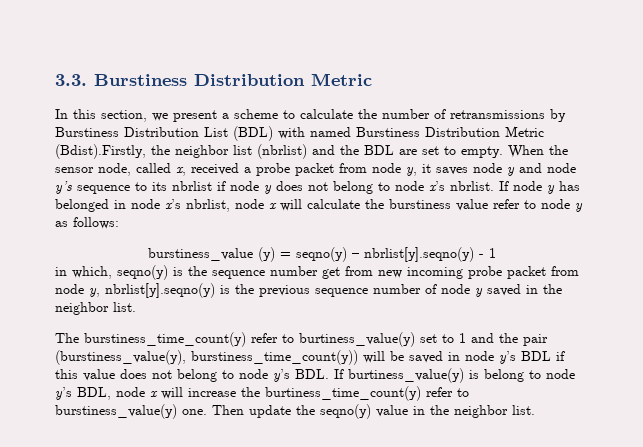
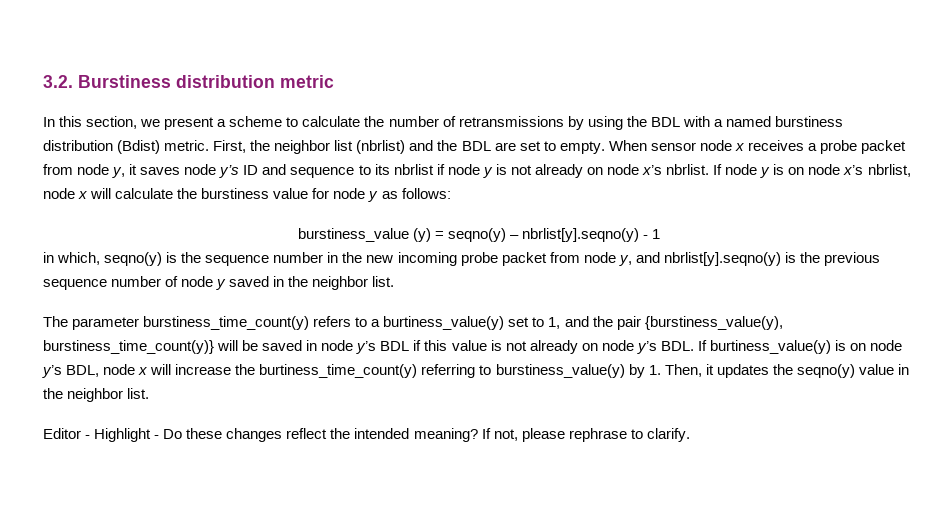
- 3.3. Burstiness Distribution Metric
+ 3.2. Burstiness distribution metric
- In this section, we present a scheme to calculate the number of retransmissions by Burstiness Distribution List (BDL) with named Burstiness Distribution Metric (Bdist).Firstly, the neighbor list (nbrlist) and the BDL are set to empty.
+ In this section, we present a scheme to calculate the number of retransmissions by using the BDL with a named burstiness distribution (Bdist) metric. First, the neighbor list (nbrlist) and the BDL are set to empty.
- When the sensor node, called x, received a probe packet from node y, it saves node y and node y’s sequence to its nbrlist if node y does not belong to node x’s nbrlist.
+ When sensor node x receives a probe packet from node y, it saves node y’s ID and sequence to its nbrlist if node y is not already on node x’s nbrlist.
- If node y has belonged in node x’s nbrlist, node x will calculate the burstiness value refer to node y as follows:
+ If node y is on node x’s nbrlist, node x will calculate the burstiness value for node y as follows:
- in which, seqno(y) is the sequence number get from new incoming probe packet from node y, nbrlist[y].seqno(y) is the previous sequence number of node y saved in the neighbor list.
+ in which, seqno(y) is the sequence number in the new incoming probe packet from node y, and nbrlist[y].seqno(y) is the previous sequence number of node y saved in the neighbor list.
- The burstiness_time_count(y) refer to burtiness_value(y) set to 1 and the pair (burstiness_value(y), burstiness_time_count(y)) will be saved in node y’s BDL if this value does not belong to node y’s BDL. If burtiness_value(y) is belong to node y’s BDL, node x will increase the burtiness_time_count(y) refer to burstiness_value(y) one. Then update the seqno(y) value in the neighbor list.
+ The parameter burstiness_time_count(y) refers to a burtiness_value(y) set to 1, and the pair {burstiness_value(y), burstiness_time_count(y)} will be saved in node y’s BDL if this value is not already on node y’s BDL. If burtiness_value(y) is on node y’s BDL, node x will increase the burtiness_time_count(y) referring to burstiness_value(y) by 1. Then, it updates the seqno(y) value in the neighbor list.
+ Editor - Highlight - Do these changes reflect the intended meaning? If not, please rephrase to clarify.

